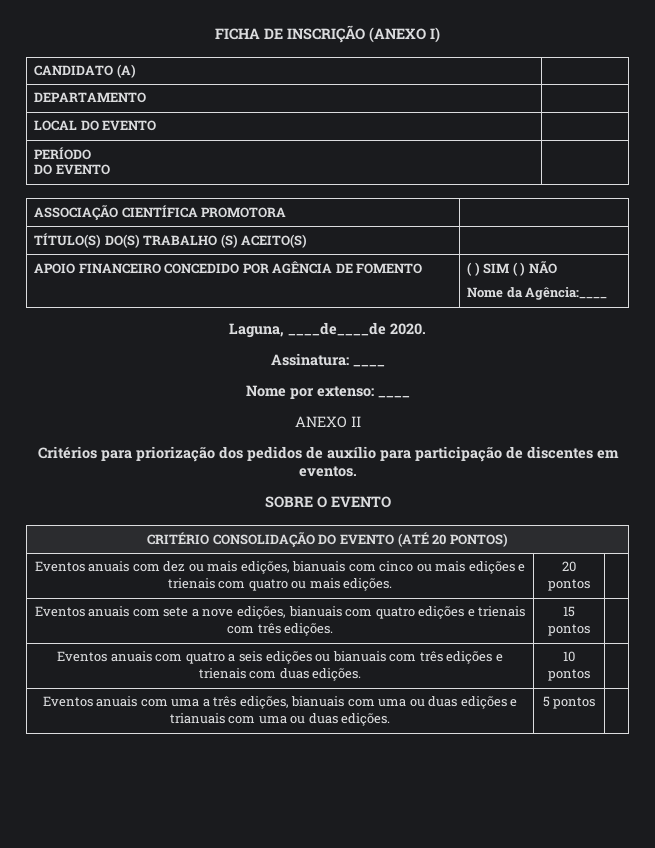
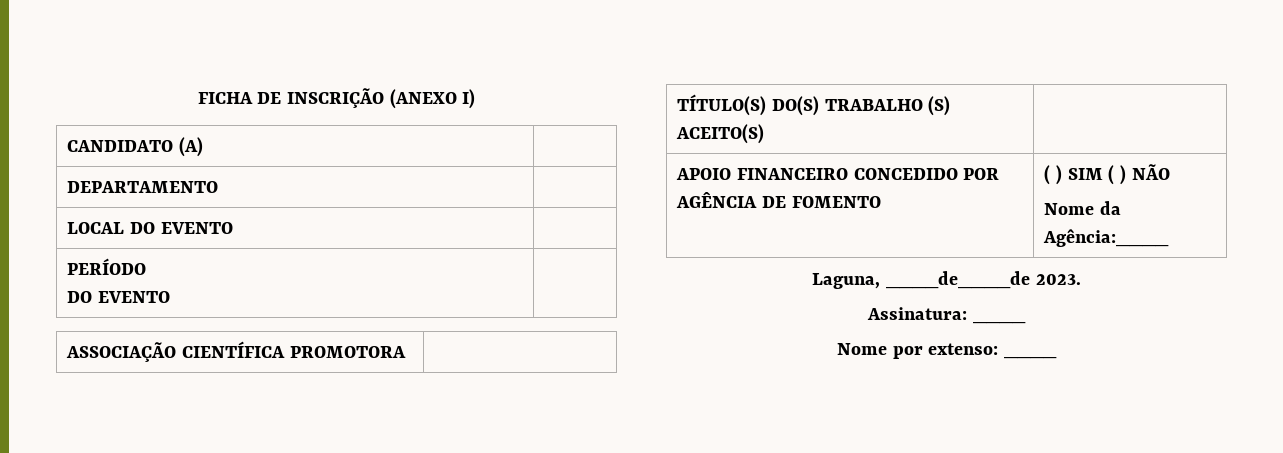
- Laguna, ____de____de 2020.
+ Laguna, ____de____de 2023.
- ANEXO II
- Critérios para priorização dos pedidos de auxílio para participação de discentes em eventos.
- SOBRE O EVENTO
- CRITÉRIO CONSOLIDAÇÃO DO EVENTO (ATÉ 20 PONTOS)
- Eventos anuais com dez ou mais edições, bianuais com cinco ou mais edições e trienais com quatro ou mais edições. | 20 pontos |
- Eventos anuais com sete a nove edições, bianuais com quatro edições e trienais com três edições. | 15 pontos |
- Eventos anuais com quatro a seis edições ou bianuais com três edições e trienais com duas edições. | 10 pontos |
- Eventos anuais com uma a três edições, bianuais com uma ou duas edições e trianuais com uma ou duas edições. | 5 pontos |

